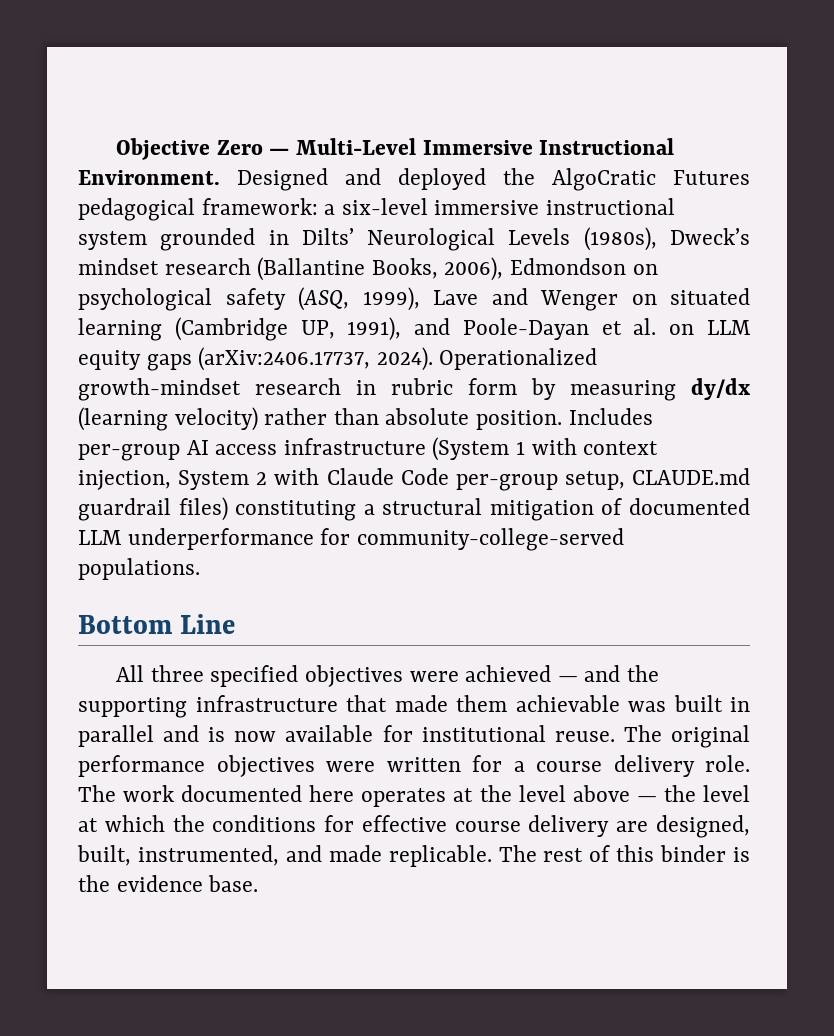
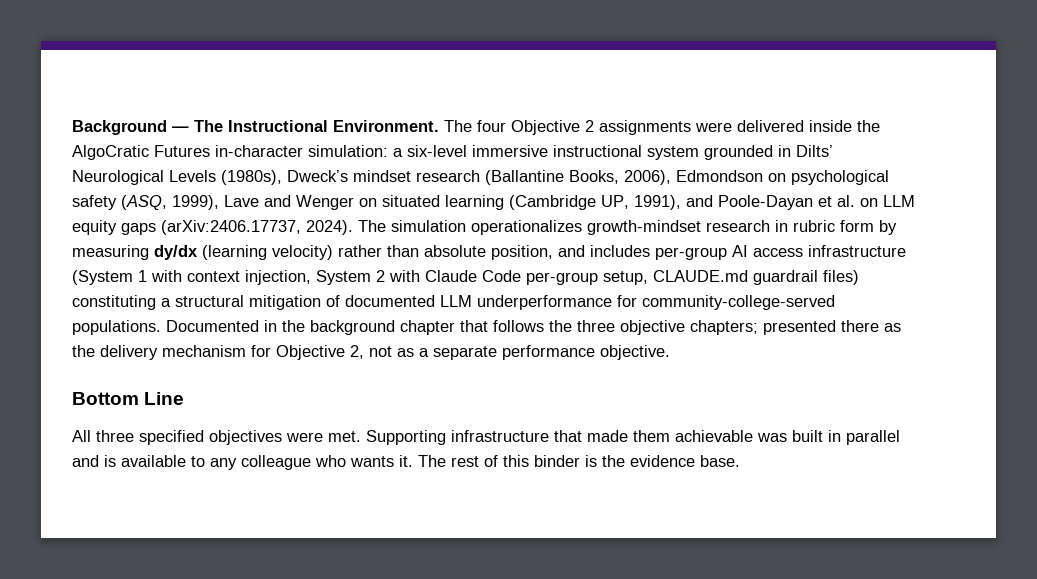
- Objective Zero — Multi-Level Immersive Instructional Environment. Designed and deployed the AlgoCratic Futures pedagogical framework: a six-level immersive instructional system grounded in Dilts’ Neurological Levels (1980s), Dweck’s mindset research (Ballantine Books, 2006), Edmondson on psychological safety (ASQ, 1999), Lave and Wenger on situated learning (Cambridge UP, 1991), and Poole-Dayan et al. on LLM equity gaps (arXiv:2406.17737, 2024).
+ Background — The Instructional Environment. The four Objective 2 assignments were delivered inside the AlgoCratic Futures in-character simulation: a six-level immersive instructional system grounded in Dilts’ Neurological Levels (1980s), Dweck’s mindset research (Ballantine Books, 2006), Edmondson on psychological safety (ASQ, 1999), Lave and Wenger on situated learning (Cambridge UP, 1991), and Poole-Dayan et al. on LLM equity gaps (arXiv:2406.17737, 2024).
- Operationalized growth-mindset research in rubric form by measuring dy/dx (learning velocity) rather than absolute position. Includes per-group AI access infrastructure (System 1 with context injection, System 2 with Claude Code per-group setup, CLAUDE.md guardrail files) constituting a structural mitigation of documented LLM underperformance for community-college-served populations.
+ The simulation operationalizes growth-mindset research in rubric form by measuring dy/dx (learning velocity) rather than absolute position, and includes per-group AI access infrastructure (System 1 with context injection, System 2 with Claude Code per-group setup, CLAUDE.md guardrail files) constituting a structural mitigation of documented LLM underperformance for community-college-served populations. Documented in the background chapter that follows the three objective chapters; presented there as the delivery mechanism for Objective 2, not as a separate performance objective.
- All three specified objectives were achieved — and the supporting infrastructure that made them achievable was built in parallel and is now available for institutional reuse. The original performance objectives were written for a course delivery role. The work documented here operates at the level above — the level at which the conditions for effective course delivery are designed, built, instrumented, and made replicable.
+ All three specified objectives were met. Supporting infrastructure that made them achievable was built in parallel and is available to any colleague who wants it.

